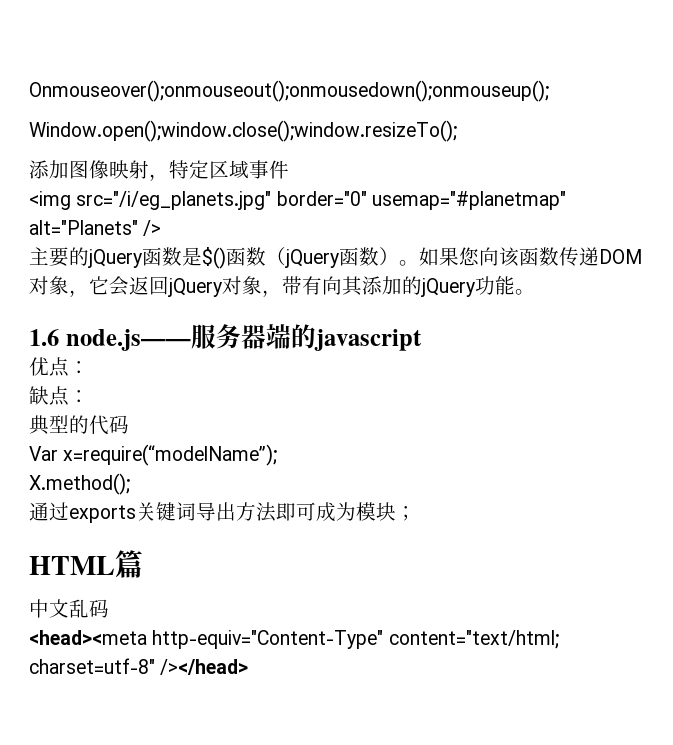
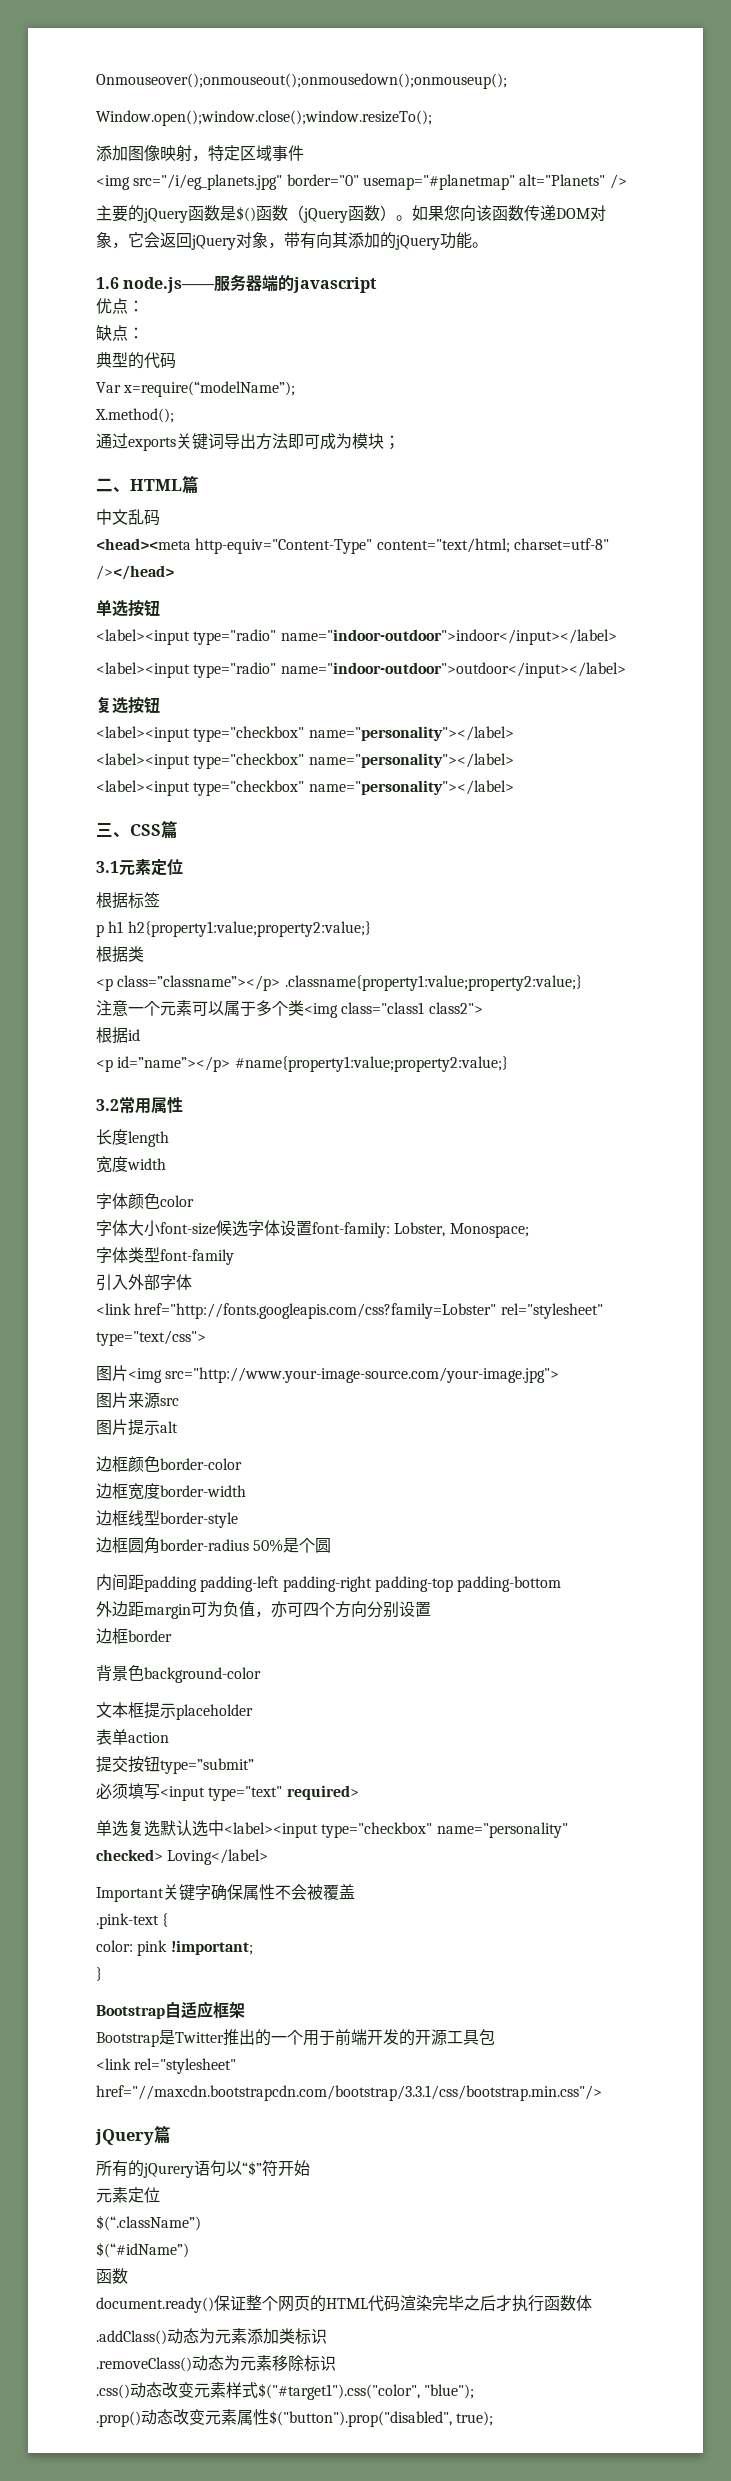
- HTML篇
+ 二、HTML篇
+ 单选按钮
+ <label><input type="radio" name="indoor-outdoor">indoor</input></label>
+ <label><input type="radio" name="indoor-outdoor">outdoor</input></label>
+ 复选按钮
+ <label><input type="checkbox" name="personality"></label>
+ <label><input type="checkbox" name="personality"></label>
+ <label><input type="checkbox" name="personality"></label>
+ 三、CSS篇
+ 3.1元素定位
+ 根据标签
+ p h1 h2{property1:value;property2:value;}
+ 根据类
+ <p class=”classname”></p> .classname{property1:value;property2:value;}
+ 注意一个元素可以属于多个类<img class="class1 class2">
+ 根据id
+ <p id=”name”></p> #name{property1:value;property2:value;}
+ 3.2常用属性
+ 长度length
+ 宽度width
+ 字体颜色color
+ 字体大小font-size候选字体设置font-family: Lobster, Monospace;
+ 字体类型font-family
+ 引入外部字体
+ <link href="http://fonts.googleapis.com/css?family=Lobster" rel="stylesheet" type="text/css">
+ 图片<img src="http://www.your-image-source.com/your-image.jpg">
+ 图片来源src
+ 图片提示alt
+ 边框颜色border-color
+ 边框宽度border-width
+ 边框线型border-style
+ 边框圆角border-radius 50%是个圆
+ 内间距padding padding-left padding-right padding-top padding-bottom
+ 外边距margin可为负值，亦可四个方向分别设置
+ 边框border
+ 背景色background-color
+ 文本框提示placeholder
+ 表单action
+ 提交按钮type=”submit”
+ 必须填写<input type="text" required>
+ 单选复选默认选中<label><input type="checkbox" name="personality" checked> Loving</label>
+ Important关键字确保属性不会被覆盖
+ .pink-text {
+ color: pink !important;
+ }
+ Bootstrap自适应框架
+ Bootstrap是Twitter推出的一个用于前端开发的开源工具包
+ <link rel="stylesheet" href="//maxcdn.bootstrapcdn.com/bootstrap/3.3.1/css/bootstrap.min.css"/>
+ jQuery篇
+ 所有的jQurery语句以“$”符开始
+ 元素定位
+ $(“.className”)
+ $(“#idName”)
+ 函数
+ document.ready()保证整个网页的HTML代码渲染完毕之后才执行函数体
+ .addClass()动态为元素添加类标识
+ .removeClass()动态为元素移除标识
+ .css()动态改变元素样式$("#target1").css("color", "blue");
+ .prop()动态改变元素属性$("button").prop("disabled", true);

